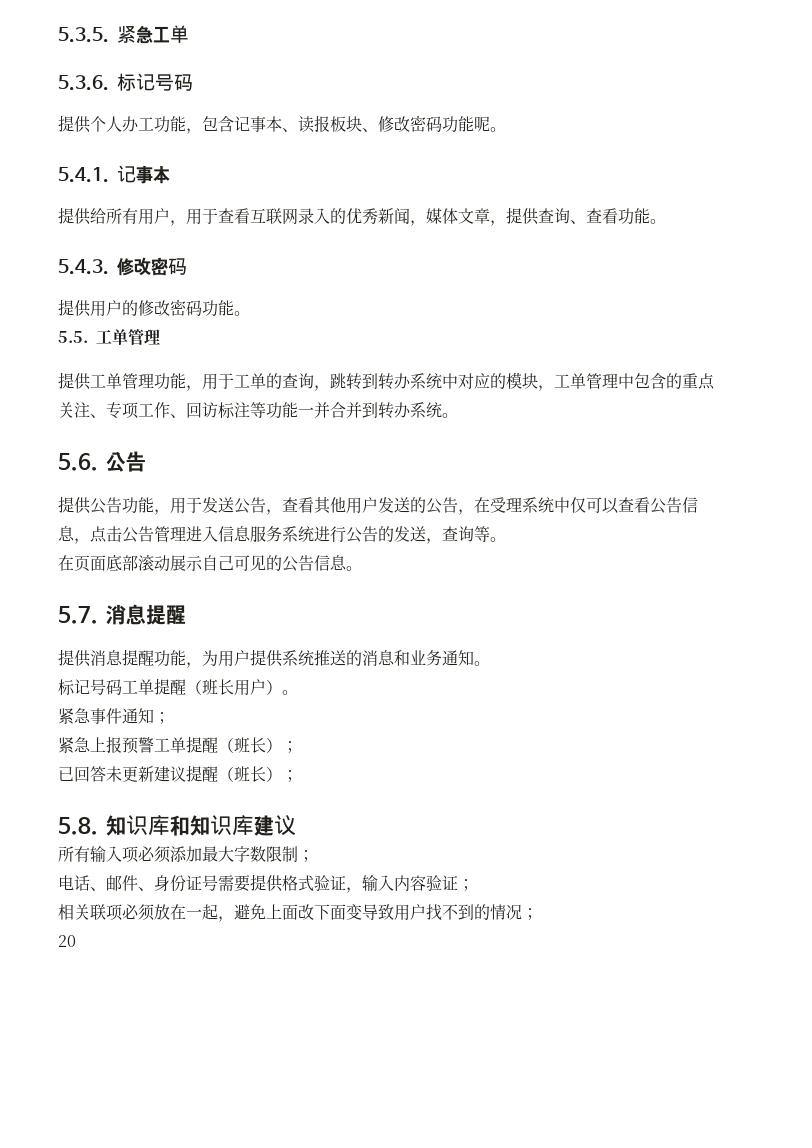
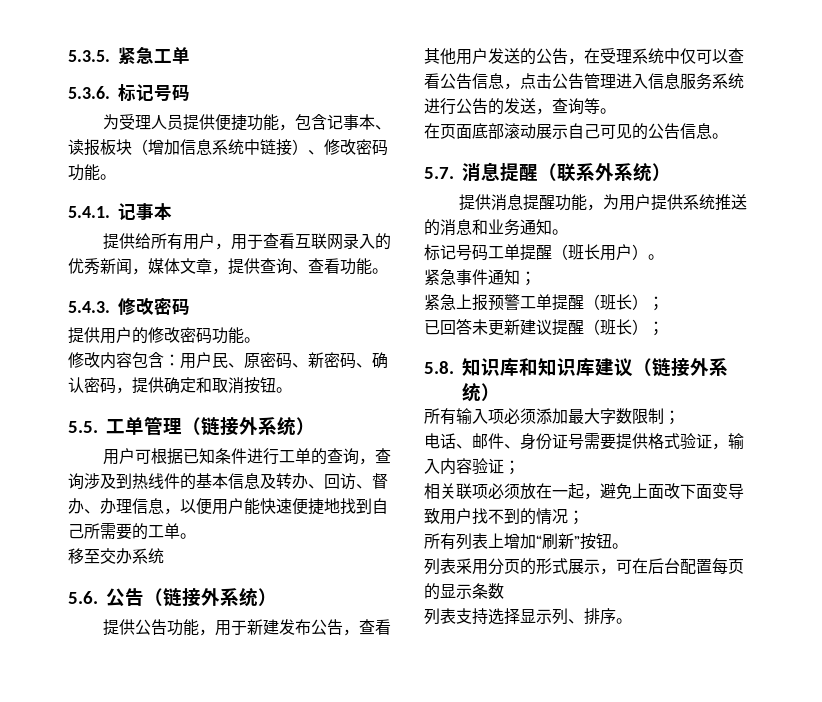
- 提供个人办工功能，包含记事本、读报板块、修改密码功能呢。
+ 为受理人员提供便捷功能，包含记事本、读报板块（增加信息系统中链接）、修改密码功能。
- 5.5.工单管理
- 提供工单管理功能，用于工单的查询，跳转到转办系统中对应的模块，工单管理中包含的重点关注、专项工作、回访标注等功能一并合并到转办系统。
+ 修改内容包含：用户民、原密码、新密码、确认密码，提供确定和取消按钮。
+ 5.5.工单管理（链接外系统）
+ 用户可根据已知条件进行工单的查询，查询涉及到热线件的基本信息及转办、回访、督办、办理信息，以便用户能快速便捷地找到自己所需要的工单。
+ 移至交办系统
- 5.6.公告
+ 5.6.公告（链接外系统）
- 提供公告功能，用于发送公告，查看其他用户发送的公告，在受理系统中仅可以查看公告信息，点击公告管理进入信息服务系统进行公告的发送，查询等。
+ 提供公告功能，用于新建发布公告，查看其他用户发送的公告，在受理系统中仅可以查看公告信息，点击公告管理进入信息服务系统进行公告的发送，查询等。
- 5.7.消息提醒
+ 5.7.消息提醒（联系外系统）
- 5.8.知识库和知识库建议
+ 5.8.知识库和知识库建议（链接外系统）
- 20
+ 所有列表上增加“刷新”按钮。
+ 列表采用分页的形式展示，可在后台配置每页的显示条数
+ 列表支持选择显示列、排序。

